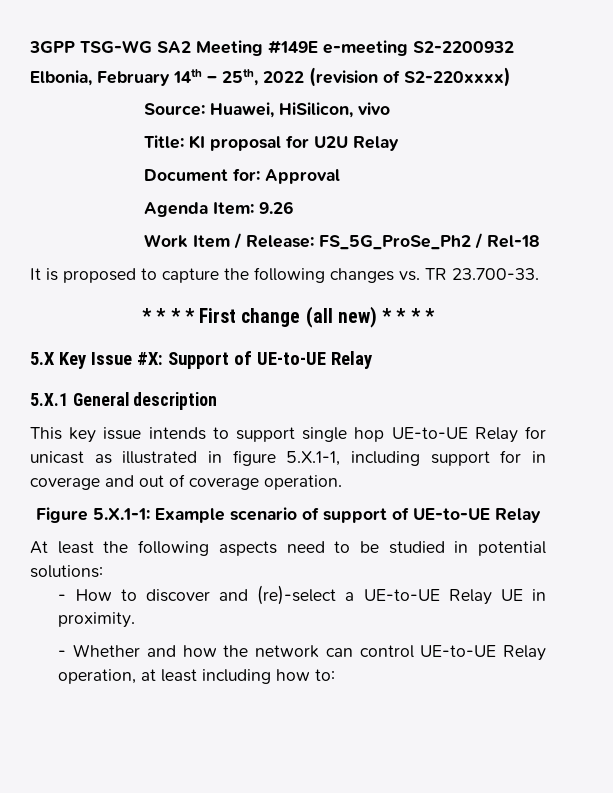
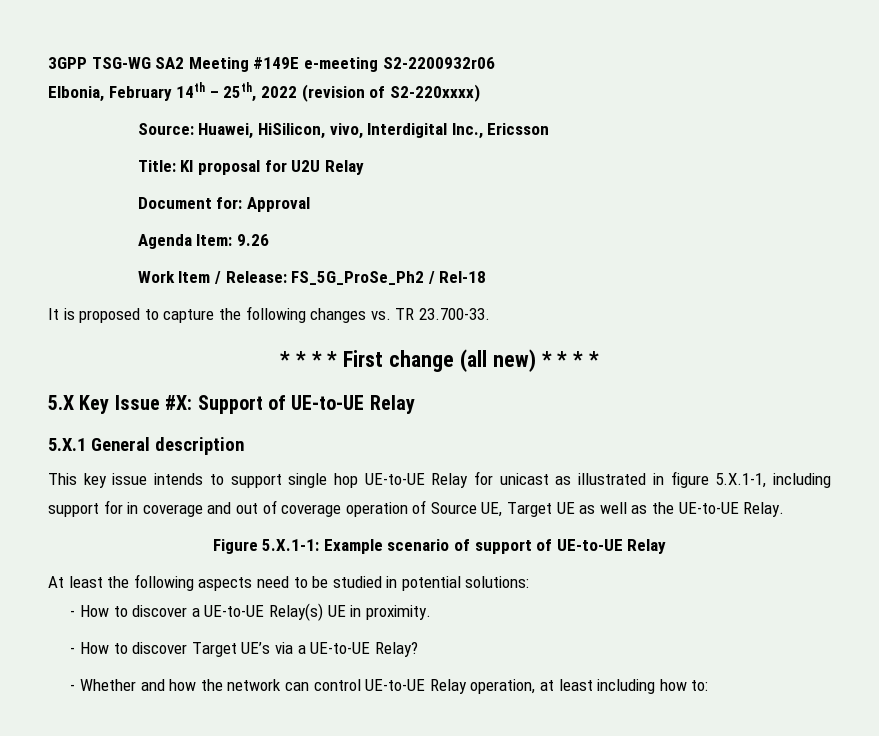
- 3GPP TSG-WG SA2 Meeting #149E e-meeting S2-2200932
+ 3GPP TSG-WG SA2 Meeting #149E e-meeting S2-2200932r06
- Source: Huawei, HiSilicon, vivo
+ Source: Huawei, HiSilicon, vivo, Interdigital Inc., Ericsson
- This key issue intends to support single hop UE-to-UE Relay for unicast as illustrated in figure 5.X.1-1, including support for in coverage and out of coverage operation.
+ This key issue intends to support single hop UE-to-UE Relay for unicast as illustrated in figure 5.X.1-1, including support for in coverage and out of coverage operation of Source UE, Target UE as well as the UE-to-UE Relay.
- - How to discover and (re)-select a UE-to-UE Relay UE in proximity.
+ - How to discover a UE-to-UE Relay(s) UE in proximity.
+ - How to discover Target UE’s via a UE-to-UE Relay?

